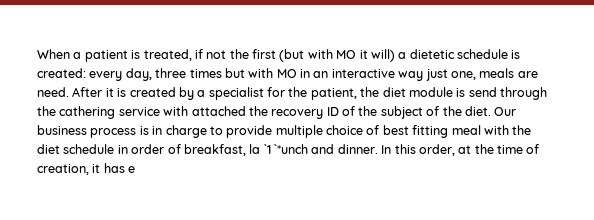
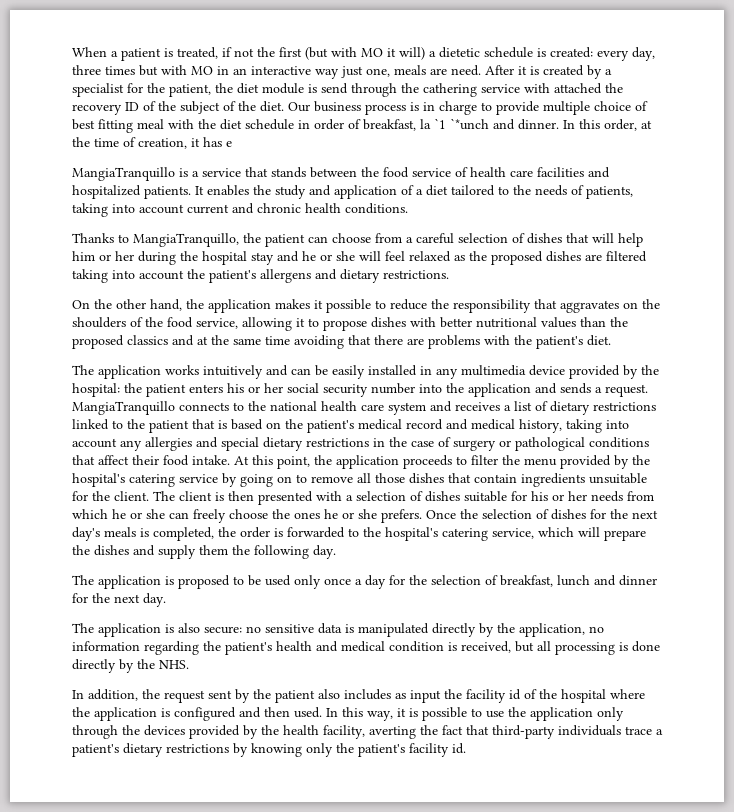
+ MangiaTranquillo is a service that stands between the food service of health care facilities and hospitalized patients. It enables the study and application of a diet tailored to the needs of patients, taking into account current and chronic health conditions.
+ Thanks to MangiaTranquillo, the patient can choose from a careful selection of dishes that will help him or her during the hospital stay and he or she will feel relaxed as the proposed dishes are filtered taking into account the patient's allergens and dietary restrictions.
+ On the other hand, the application makes it possible to reduce the responsibility that aggravates on the shoulders of the food service, allowing it to propose dishes with better nutritional values than the proposed classics and at the same time avoiding that there are problems with the patient's diet.
+ The application works intuitively and can be easily installed in any multimedia device provided by the hospital: the patient enters his or her social security number into the application and sends a request. MangiaTranquillo connects to the national health care system and receives a list of dietary restrictions linked to the patient that is based on the patient's medical record and medical history, taking into account any allergies and special dietary restrictions in the case of surgery or pathological conditions that affect their food intake. At this point, the application proceeds to filter the menu provided by the hospital's catering service by going on to remove all those dishes that contain ingredients unsuitable for the client. The client is then presented with a selection of dishes suitable for his or her needs from which he or she can freely choose the ones he or she prefers. Once the selection of dishes for the next day's meals is completed, the order is forwarded to the hospital's catering service, which will prepare the dishes and supply them the following day.
+ The application is proposed to be used only once a day for the selection of breakfast, lunch and dinner for the next day.
+ The application is also secure: no sensitive data is manipulated directly by the application, no information regarding the patient's health and medical condition is received, but all processing is done directly by the NHS.
+ In addition, the request sent by the patient also includes as input the facility id of the hospital where the application is configured and then used. In this way, it is possible to use the application only through the devices provided by the health facility, averting the fact that third-party individuals trace a patient's dietary restrictions by knowing only the patient's facility id.

